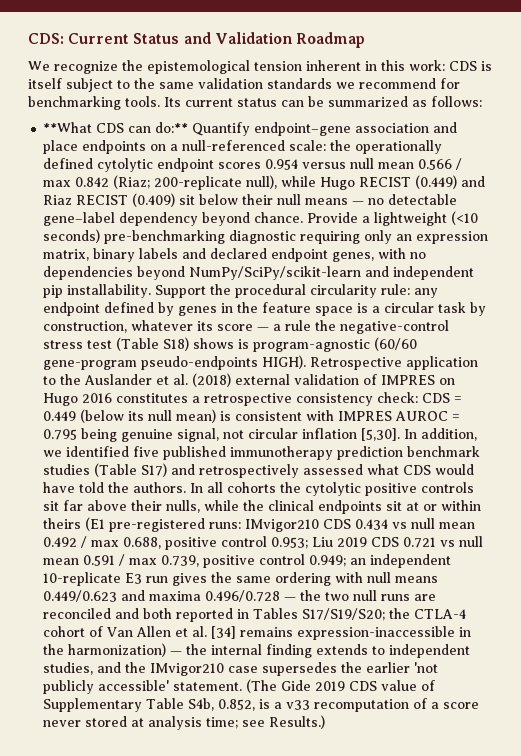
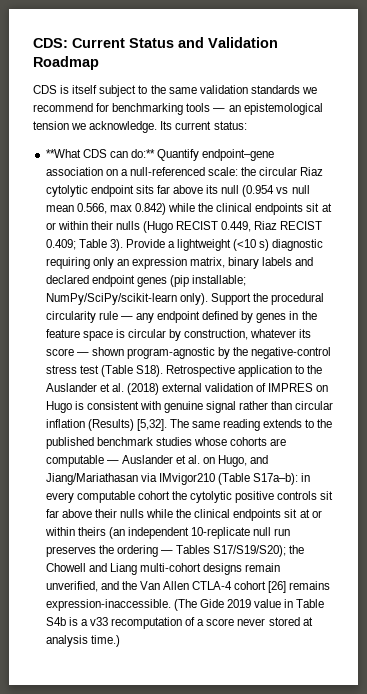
- We recognize the epistemological tension inherent in this work: CDS is itself subject to the same validation standards we recommend for benchmarking tools. Its current status can be summarized as follows:
+ CDS is itself subject to the same validation standards we recommend for benchmarking tools — an epistemological tension we acknowledge. Its current status:
- **What CDS can do:** Quantify endpoint–gene association and place endpoints on a null-referenced scale: the operationally defined cytolytic endpoint scores 0.954 versus null mean 0.566 / max 0.842 (Riaz; 200-replicate null), while Hugo RECIST (0.449) and Riaz RECIST (0.409) sit below their null means — no detectable gene–label dependency beyond chance.
+ **What CDS can do:** Quantify endpoint–gene association on a null-referenced scale: the circular Riaz cytolytic endpoint sits far above its null (0.954 vs null mean 0.566, max 0.842) while the clinical endpoints sit at or within their nulls (Hugo RECIST 0.449, Riaz RECIST 0.409; Table 3).
- Provide a lightweight (<10 seconds) pre-benchmarking diagnostic requiring only an expression matrix, binary labels and declared endpoint genes, with no dependencies beyond NumPy/SciPy/scikit-learn and independent pip installability.
+ Provide a lightweight (<10 s) diagnostic requiring only an expression matrix, binary labels and declared endpoint genes (pip installable; NumPy/SciPy/scikit-learn only).
- Support the procedural circularity rule: any endpoint defined by genes in the feature space is a circular task by construction, whatever its score — a rule the negative-control stress test (Table S18) shows is program-agnostic (60/60 gene-program pseudo-endpoints HIGH).
+ Support the procedural circularity rule — any endpoint defined by genes in the feature space is circular by construction, whatever its score — shown program-agnostic by the negative-control stress test (Table S18).
- Retrospective application to the Auslander et al. (2018) external validation of IMPRES on Hugo 2016 constitutes a retrospective consistency check: CDS = 0.449 (below its null mean) is consistent with IMPRES AUROC = 0.795 being genuine signal, not circular inflation [5,30]. In addition, we identified five published immunotherapy prediction benchmark studies (Table S17) and retrospectively assessed what CDS would have told the authors. In all cohorts the cytolytic positive controls sit far above their nulls, while the clinical endpoints sit at or within theirs (E1 pre-registered runs: IMvigor210 CDS 0.434 vs null mean 0.492 / max 0.688, positive control 0.953; Liu 2019 CDS 0.721 vs null mean 0.591 / max 0.739, positive control 0.949; an independent 10-replicate E3 run gives the same ordering with null means 0.449/0.623 and maxima 0.496/0.728 — the two null runs are reconciled and both reported in Tables S17/S19/S20; the CTLA-4 cohort of Van Allen et al. [34] remains expression-inaccessible in the harmonization) — the internal finding extends to independent studies, and the IMvigor210 case supersedes the earlier 'not publicly accessible' statement. (The Gide 2019 CDS value of Supplementary Table S4b, 0.852, is a v33 recomputation of a score never stored at analysis time; see Results.)
+ Retrospective application to the Auslander et al. (2018) external validation of IMPRES on Hugo is consistent with genuine signal rather than circular inflation (Results) [5,32]. The same reading extends to the published benchmark studies whose cohorts are computable — Auslander et al. on Hugo, and Jiang/Mariathasan via IMvigor210 (Table S17a–b): in every computable cohort the cytolytic positive controls sit far above their nulls while the clinical endpoints sit at or within theirs (an independent 10-replicate null run preserves the ordering — Tables S17/S19/S20); the Chowell and Liang multi-cohort designs remain unverified, and the Van Allen CTLA-4 cohort [26] remains expression-inaccessible. (The Gide 2019 value in Table S4b is a v33 recomputation of a score never stored at analysis time.)

